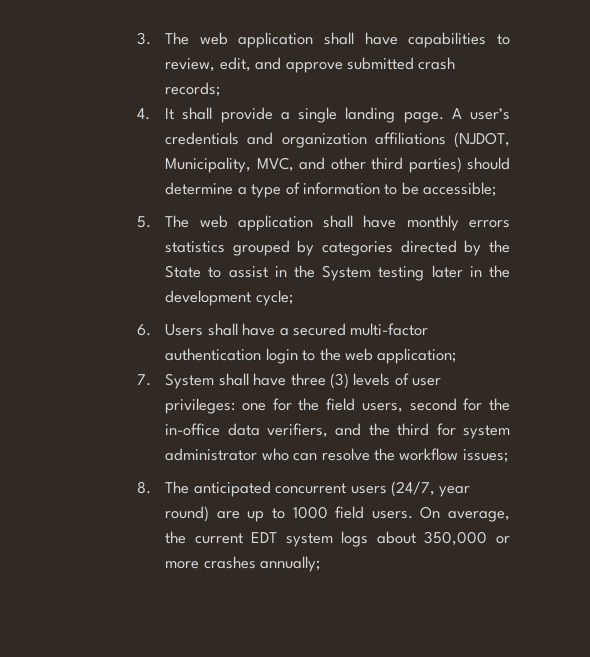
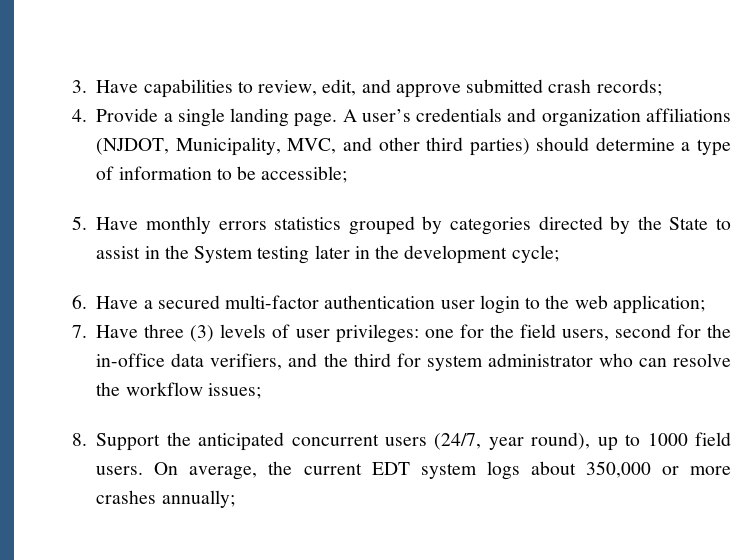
- 3. The web application shall have capabilities to review, edit, and approve submitted crash records;
+ 3. Have capabilities to review, edit, and approve submitted crash records;
- 4. It shall provide a single landing page.
+ 4. Provide a single landing page.
- 5. The web application shall have monthly errors statistics grouped by categories directed by the State to assist in the System testing later in the development cycle;
+ 5. Have monthly errors statistics grouped by categories directed by the State to assist in the System testing later in the development cycle;
- 6. Users shall have a secured multi-factor authentication login to the web application;
+ 6. Have a secured multi-factor authentication user login to the web application;
- 7. System shall have three (3) levels of user privileges: one for the field users, second for the in-office data verifiers, and the third for system administrator who can resolve the workflow issues;
+ 7. Have three (3) levels of user privileges: one for the field users, second for the in-office data verifiers, and the third for system administrator who can resolve the workflow issues;
- 8. The anticipated concurrent users (24/7, year round) are up to 1000 field users.
+ 8. Support the anticipated concurrent users (24/7, year round), up to 1000 field users.

